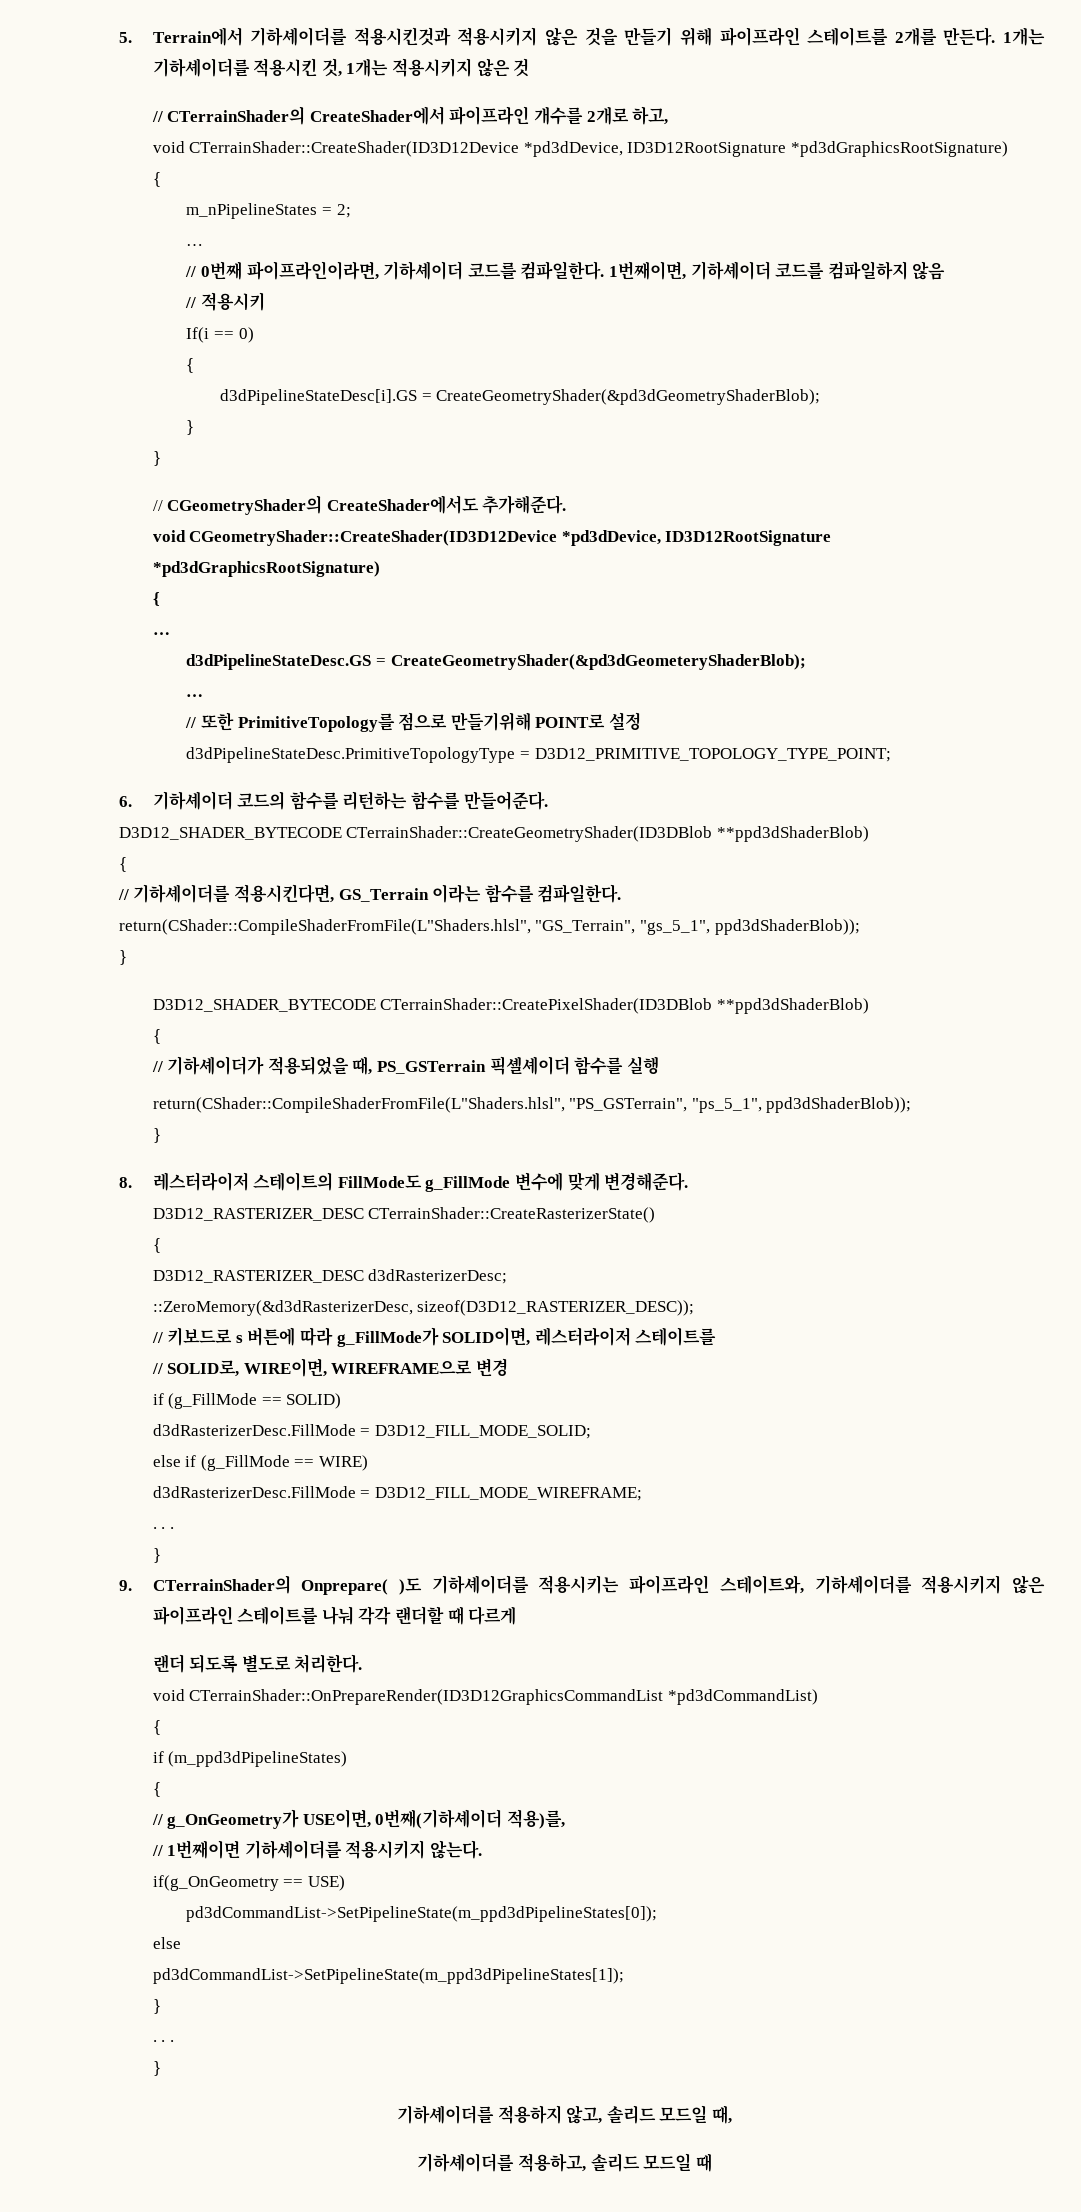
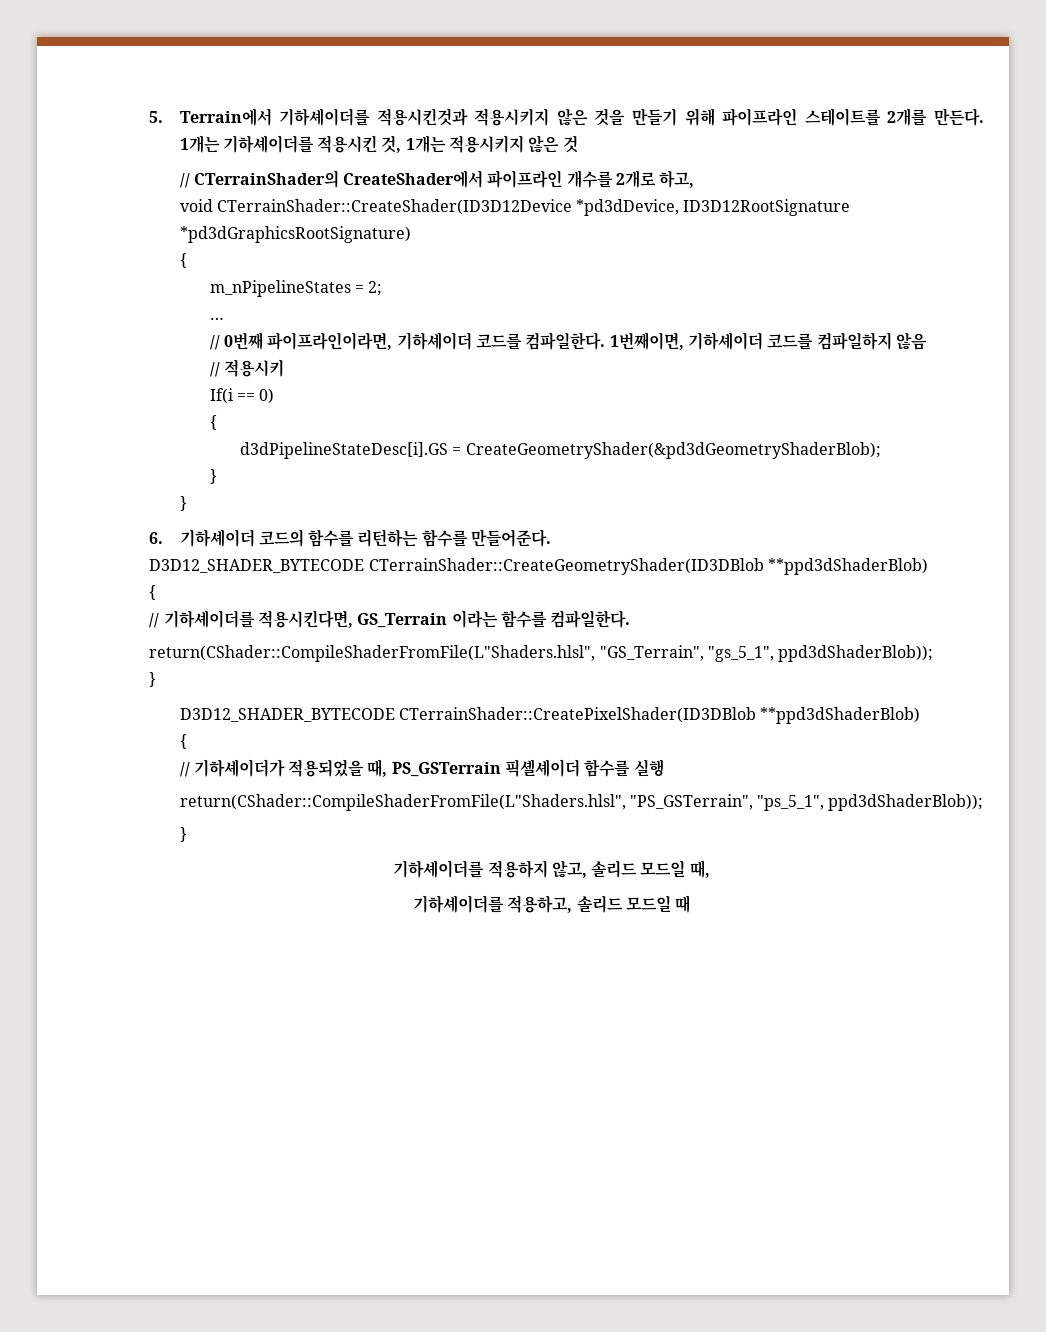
- // CGeometryShader의 CreateShader에서도 추가해준다.
- void CGeometryShader::CreateShader(ID3D12Device *pd3dDevice, ID3D12RootSignature *pd3dGraphicsRootSignature)
- {
- …
- d3dPipelineStateDesc.GS = CreateGeometryShader(&pd3dGeometeryShaderBlob);
- …
- // 또한 PrimitiveTopology를 점으로 만들기위해 POINT로 설정
- d3dPipelineStateDesc.PrimitiveTopologyType = D3D12_PRIMITIVE_TOPOLOGY_TYPE_POINT;
- 8. 레스터라이저 스테이트의 FillMode도 g_FillMode 변수에 맞게 변경해준다.
- D3D12_RASTERIZER_DESC CTerrainShader::CreateRasterizerState()
- {
- D3D12_RASTERIZER_DESC d3dRasterizerDesc;
- ::ZeroMemory(&d3dRasterizerDesc, sizeof(D3D12_RASTERIZER_DESC));
- // 키보드로 s 버튼에 따라 g_FillMode가 SOLID이면, 레스터라이저 스테이트를
- // SOLID로, WIRE이면, WIREFRAME으로 변경
- if (g_FillMode == SOLID)
- d3dRasterizerDesc.FillMode = D3D12_FILL_MODE_SOLID;
- else if (g_FillMode == WIRE)
- d3dRasterizerDesc.FillMode = D3D12_FILL_MODE_WIREFRAME;
- . . .
- }
- 9. CTerrainShader의 Onprepare( )도 기하셰이더를 적용시키는 파이프라인 스테이트와, 기하셰이더를 적용시키지 않은 파이프라인 스테이트를 나눠 각각 랜더할 때 다르게
- 랜더 되도록 별도로 처리한다.
- void CTerrainShader::OnPrepareRender(ID3D12GraphicsCommandList *pd3dCommandList)
- {
- if (m_ppd3dPipelineStates)
- {
- // g_OnGeometry가 USE이면, 0번째(기하셰이더 적용)를,
- // 1번째이면 기하셰이더를 적용시키지 않는다.
- if(g_OnGeometry == USE)
- pd3dCommandList->SetPipelineState(m_ppd3dPipelineStates[0]);
- else
- pd3dCommandList->SetPipelineState(m_ppd3dPipelineStates[1]);
- }
- . . .
- }

